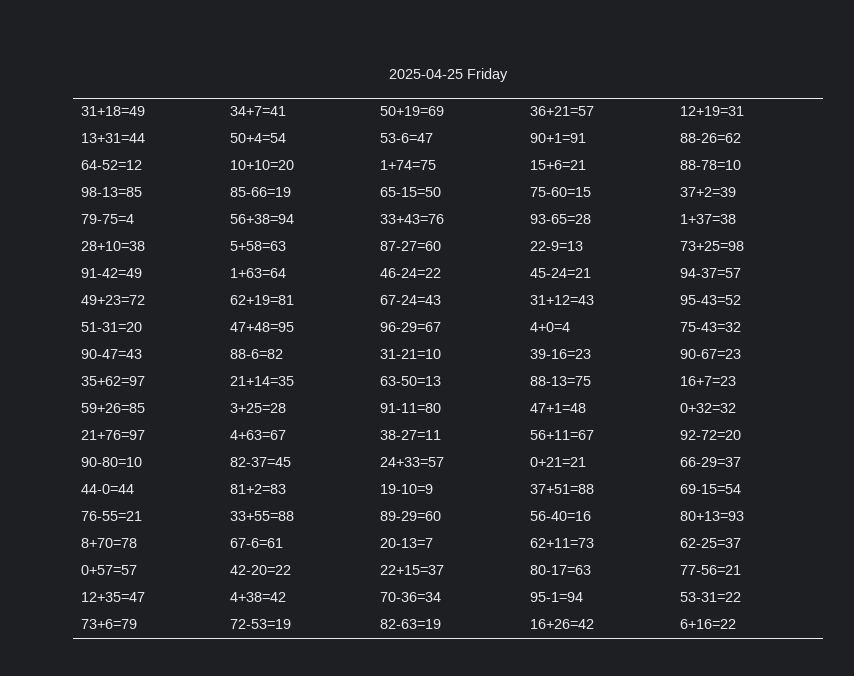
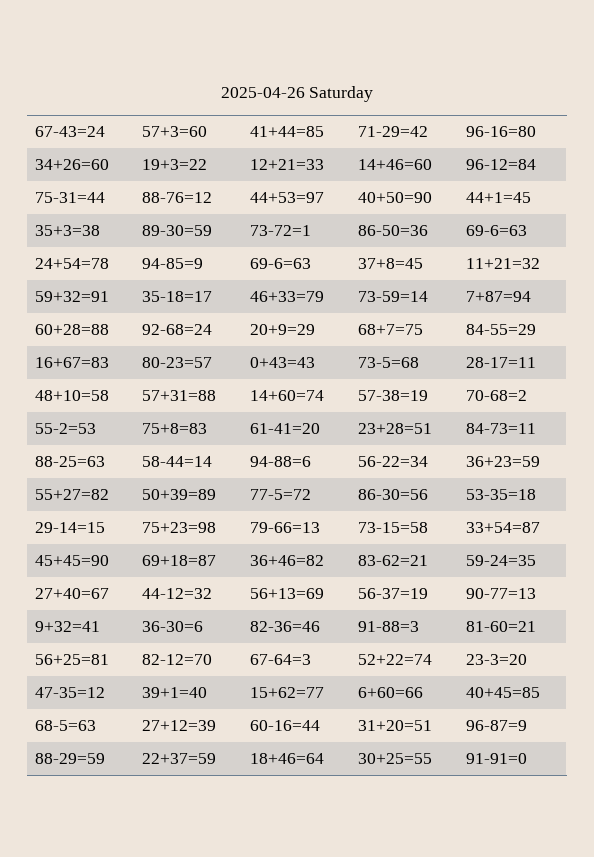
- 2025-04-25 Friday
- 31+18=49 | 34+7=41 | 50+19=69 | 36+21=57 | 12+19=31
- 13+31=44 | 50+4=54 | 53-6=47 | 90+1=91 | 88-26=62
- 64-52=12 | 10+10=20 | 1+74=75 | 15+6=21 | 88-78=10
- 98-13=85 | 85-66=19 | 65-15=50 | 75-60=15 | 37+2=39
- 79-75=4 | 56+38=94 | 33+43=76 | 93-65=28 | 1+37=38
- 28+10=38 | 5+58=63 | 87-27=60 | 22-9=13 | 73+25=98
- 91-42=49 | 1+63=64 | 46-24=22 | 45-24=21 | 94-37=57
- 49+23=72 | 62+19=81 | 67-24=43 | 31+12=43 | 95-43=52
- 51-31=20 | 47+48=95 | 96-29=67 | 4+0=4 | 75-43=32
- 90-47=43 | 88-6=82 | 31-21=10 | 39-16=23 | 90-67=23
- 35+62=97 | 21+14=35 | 63-50=13 | 88-13=75 | 16+7=23
- 59+26=85 | 3+25=28 | 91-11=80 | 47+1=48 | 0+32=32
- 21+76=97 | 4+63=67 | 38-27=11 | 56+11=67 | 92-72=20
- 90-80=10 | 82-37=45 | 24+33=57 | 0+21=21 | 66-29=37
- 44-0=44 | 81+2=83 | 19-10=9 | 37+51=88 | 69-15=54
- 76-55=21 | 33+55=88 | 89-29=60 | 56-40=16 | 80+13=93
- 8+70=78 | 67-6=61 | 20-13=7 | 62+11=73 | 62-25=37
- 0+57=57 | 42-20=22 | 22+15=37 | 80-17=63 | 77-56=21
- 12+35=47 | 4+38=42 | 70-36=34 | 95-1=94 | 53-31=22
- 73+6=79 | 72-53=19 | 82-63=19 | 16+26=42 | 6+16=22
+ 2025-04-26 Saturday
+ 67-43=24 | 57+3=60 | 41+44=85 | 71-29=42 | 96-16=80
+ 34+26=60 | 19+3=22 | 12+21=33 | 14+46=60 | 96-12=84
+ 75-31=44 | 88-76=12 | 44+53=97 | 40+50=90 | 44+1=45
+ 35+3=38 | 89-30=59 | 73-72=1 | 86-50=36 | 69-6=63
+ 24+54=78 | 94-85=9 | 69-6=63 | 37+8=45 | 11+21=32
+ 59+32=91 | 35-18=17 | 46+33=79 | 73-59=14 | 7+87=94
+ 60+28=88 | 92-68=24 | 20+9=29 | 68+7=75 | 84-55=29
+ 16+67=83 | 80-23=57 | 0+43=43 | 73-5=68 | 28-17=11
+ 48+10=58 | 57+31=88 | 14+60=74 | 57-38=19 | 70-68=2
+ 55-2=53 | 75+8=83 | 61-41=20 | 23+28=51 | 84-73=11
+ 88-25=63 | 58-44=14 | 94-88=6 | 56-22=34 | 36+23=59
+ 55+27=82 | 50+39=89 | 77-5=72 | 86-30=56 | 53-35=18
+ 29-14=15 | 75+23=98 | 79-66=13 | 73-15=58 | 33+54=87
+ 45+45=90 | 69+18=87 | 36+46=82 | 83-62=21 | 59-24=35
+ 27+40=67 | 44-12=32 | 56+13=69 | 56-37=19 | 90-77=13
+ 9+32=41 | 36-30=6 | 82-36=46 | 91-88=3 | 81-60=21
+ 56+25=81 | 82-12=70 | 67-64=3 | 52+22=74 | 23-3=20
+ 47-35=12 | 39+1=40 | 15+62=77 | 6+60=66 | 40+45=85
+ 68-5=63 | 27+12=39 | 60-16=44 | 31+20=51 | 96-87=9
+ 88-29=59 | 22+37=59 | 18+46=64 | 30+25=55 | 91-91=0

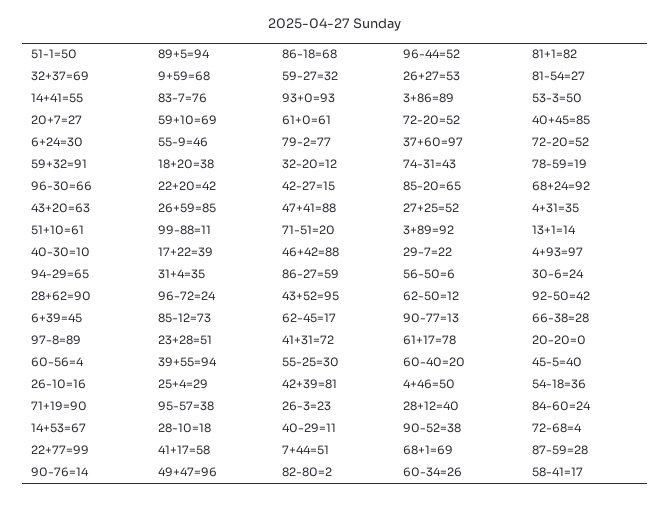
- 2025-04-26 Saturday
- 67-43=24 | 57+3=60 | 41+44=85 | 71-29=42 | 96-16=80
- 34+26=60 | 19+3=22 | 12+21=33 | 14+46=60 | 96-12=84
- 75-31=44 | 88-76=12 | 44+53=97 | 40+50=90 | 44+1=45
- 35+3=38 | 89-30=59 | 73-72=1 | 86-50=36 | 69-6=63
- 24+54=78 | 94-85=9 | 69-6=63 | 37+8=45 | 11+21=32
- 59+32=91 | 35-18=17 | 46+33=79 | 73-59=14 | 7+87=94
- 60+28=88 | 92-68=24 | 20+9=29 | 68+7=75 | 84-55=29
- 16+67=83 | 80-23=57 | 0+43=43 | 73-5=68 | 28-17=11
- 48+10=58 | 57+31=88 | 14+60=74 | 57-38=19 | 70-68=2
- 55-2=53 | 75+8=83 | 61-41=20 | 23+28=51 | 84-73=11
- 88-25=63 | 58-44=14 | 94-88=6 | 56-22=34 | 36+23=59
- 55+27=82 | 50+39=89 | 77-5=72 | 86-30=56 | 53-35=18
- 29-14=15 | 75+23=98 | 79-66=13 | 73-15=58 | 33+54=87
- 45+45=90 | 69+18=87 | 36+46=82 | 83-62=21 | 59-24=35
- 27+40=67 | 44-12=32 | 56+13=69 | 56-37=19 | 90-77=13
- 9+32=41 | 36-30=6 | 82-36=46 | 91-88=3 | 81-60=21
- 56+25=81 | 82-12=70 | 67-64=3 | 52+22=74 | 23-3=20
- 47-35=12 | 39+1=40 | 15+62=77 | 6+60=66 | 40+45=85
- 68-5=63 | 27+12=39 | 60-16=44 | 31+20=51 | 96-87=9
- 88-29=59 | 22+37=59 | 18+46=64 | 30+25=55 | 91-91=0
+ 2025-04-27 Sunday
+ 51-1=50 | 89+5=94 | 86-18=68 | 96-44=52 | 81+1=82
+ 32+37=69 | 9+59=68 | 59-27=32 | 26+27=53 | 81-54=27
+ 14+41=55 | 83-7=76 | 93+0=93 | 3+86=89 | 53-3=50
+ 20+7=27 | 59+10=69 | 61+0=61 | 72-20=52 | 40+45=85
+ 6+24=30 | 55-9=46 | 79-2=77 | 37+60=97 | 72-20=52
+ 59+32=91 | 18+20=38 | 32-20=12 | 74-31=43 | 78-59=19
+ 96-30=66 | 22+20=42 | 42-27=15 | 85-20=65 | 68+24=92
+ 43+20=63 | 26+59=85 | 47+41=88 | 27+25=52 | 4+31=35
+ 51+10=61 | 99-88=11 | 71-51=20 | 3+89=92 | 13+1=14
+ 40-30=10 | 17+22=39 | 46+42=88 | 29-7=22 | 4+93=97
+ 94-29=65 | 31+4=35 | 86-27=59 | 56-50=6 | 30-6=24
+ 28+62=90 | 96-72=24 | 43+52=95 | 62-50=12 | 92-50=42
+ 6+39=45 | 85-12=73 | 62-45=17 | 90-77=13 | 66-38=28
+ 97-8=89 | 23+28=51 | 41+31=72 | 61+17=78 | 20-20=0
+ 60-56=4 | 39+55=94 | 55-25=30 | 60-40=20 | 45-5=40
+ 26-10=16 | 25+4=29 | 42+39=81 | 4+46=50 | 54-18=36
+ 71+19=90 | 95-57=38 | 26-3=23 | 28+12=40 | 84-60=24
+ 14+53=67 | 28-10=18 | 40-29=11 | 90-52=38 | 72-68=4
+ 22+77=99 | 41+17=58 | 7+44=51 | 68+1=69 | 87-59=28
+ 90-76=14 | 49+47=96 | 82-80=2 | 60-34=26 | 58-41=17

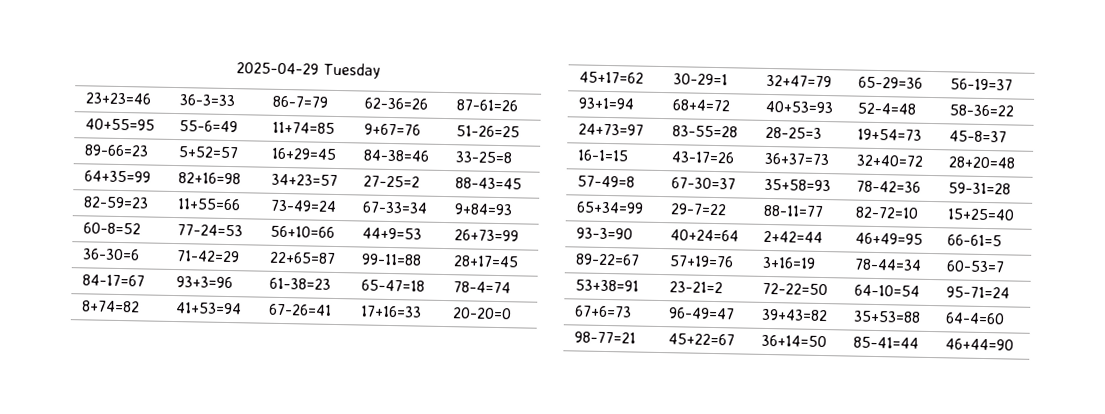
- 2025-04-27 Sunday
- 51-1=50 | 89+5=94 | 86-18=68 | 96-44=52 | 81+1=82
- 32+37=69 | 9+59=68 | 59-27=32 | 26+27=53 | 81-54=27
- 14+41=55 | 83-7=76 | 93+0=93 | 3+86=89 | 53-3=50
- 20+7=27 | 59+10=69 | 61+0=61 | 72-20=52 | 40+45=85
- 6+24=30 | 55-9=46 | 79-2=77 | 37+60=97 | 72-20=52
- 59+32=91 | 18+20=38 | 32-20=12 | 74-31=43 | 78-59=19
- 96-30=66 | 22+20=42 | 42-27=15 | 85-20=65 | 68+24=92
- 43+20=63 | 26+59=85 | 47+41=88 | 27+25=52 | 4+31=35
- 51+10=61 | 99-88=11 | 71-51=20 | 3+89=92 | 13+1=14
- 40-30=10 | 17+22=39 | 46+42=88 | 29-7=22 | 4+93=97
- 94-29=65 | 31+4=35 | 86-27=59 | 56-50=6 | 30-6=24
- 28+62=90 | 96-72=24 | 43+52=95 | 62-50=12 | 92-50=42
- 6+39=45 | 85-12=73 | 62-45=17 | 90-77=13 | 66-38=28
- 97-8=89 | 23+28=51 | 41+31=72 | 61+17=78 | 20-20=0
- 60-56=4 | 39+55=94 | 55-25=30 | 60-40=20 | 45-5=40
- 26-10=16 | 25+4=29 | 42+39=81 | 4+46=50 | 54-18=36
- 71+19=90 | 95-57=38 | 26-3=23 | 28+12=40 | 84-60=24
- 14+53=67 | 28-10=18 | 40-29=11 | 90-52=38 | 72-68=4
- 22+77=99 | 41+17=58 | 7+44=51 | 68+1=69 | 87-59=28
- 90-76=14 | 49+47=96 | 82-80=2 | 60-34=26 | 58-41=17
+ 2025-04-29 Tuesday
+ 23+23=46 | 36-3=33 | 86-7=79 | 62-36=26 | 87-61=26
+ 40+55=95 | 55-6=49 | 11+74=85 | 9+67=76 | 51-26=25
+ 89-66=23 | 5+52=57 | 16+29=45 | 84-38=46 | 33-25=8
+ 64+35=99 | 82+16=98 | 34+23=57 | 27-25=2 | 88-43=45
+ 82-59=23 | 11+55=66 | 73-49=24 | 67-33=34 | 9+84=93
+ 60-8=52 | 77-24=53 | 56+10=66 | 44+9=53 | 26+73=99
+ 36-30=6 | 71-42=29 | 22+65=87 | 99-11=88 | 28+17=45
+ 84-17=67 | 93+3=96 | 61-38=23 | 65-47=18 | 78-4=74
+ 8+74=82 | 41+53=94 | 67-26=41 | 17+16=33 | 20-20=0
+ 45+17=62 | 30-29=1 | 32+47=79 | 65-29=36 | 56-19=37
+ 93+1=94 | 68+4=72 | 40+53=93 | 52-4=48 | 58-36=22
+ 24+73=97 | 83-55=28 | 28-25=3 | 19+54=73 | 45-8=37
+ 16-1=15 | 43-17=26 | 36+37=73 | 32+40=72 | 28+20=48
+ 57-49=8 | 67-30=37 | 35+58=93 | 78-42=36 | 59-31=28
+ 65+34=99 | 29-7=22 | 88-11=77 | 82-72=10 | 15+25=40
+ 93-3=90 | 40+24=64 | 2+42=44 | 46+49=95 | 66-61=5
+ 89-22=67 | 57+19=76 | 3+16=19 | 78-44=34 | 60-53=7
+ 53+38=91 | 23-21=2 | 72-22=50 | 64-10=54 | 95-71=24
+ 67+6=73 | 96-49=47 | 39+43=82 | 35+53=88 | 64-4=60
+ 98-77=21 | 45+22=67 | 36+14=50 | 85-41=44 | 46+44=90

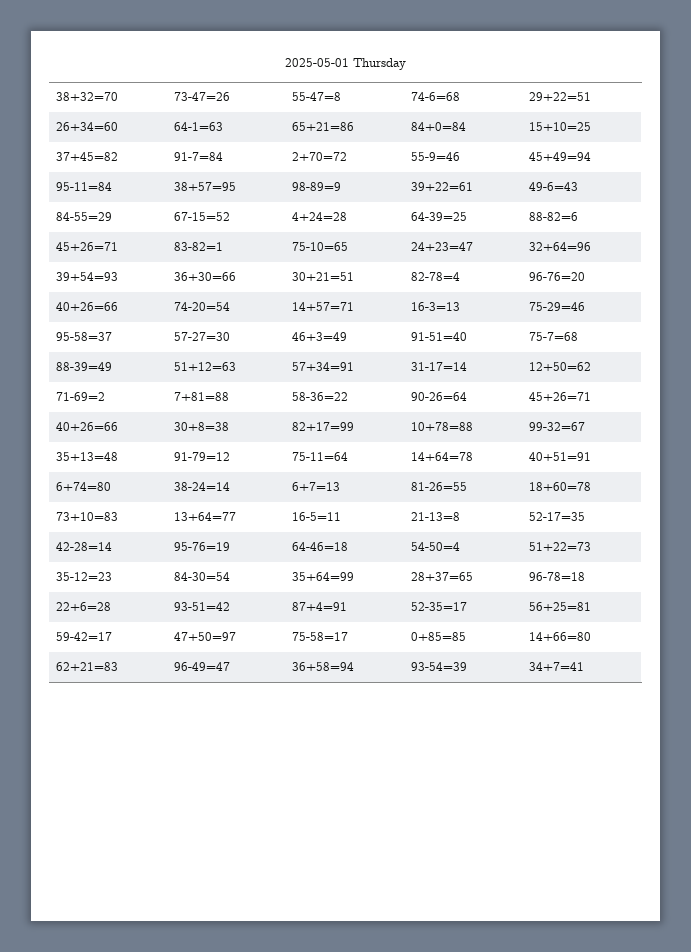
- 2025-04-29 Tuesday
- 23+23=46 | 36-3=33 | 86-7=79 | 62-36=26 | 87-61=26
- 40+55=95 | 55-6=49 | 11+74=85 | 9+67=76 | 51-26=25
- 89-66=23 | 5+52=57 | 16+29=45 | 84-38=46 | 33-25=8
- 64+35=99 | 82+16=98 | 34+23=57 | 27-25=2 | 88-43=45
- 82-59=23 | 11+55=66 | 73-49=24 | 67-33=34 | 9+84=93
- 60-8=52 | 77-24=53 | 56+10=66 | 44+9=53 | 26+73=99
- 36-30=6 | 71-42=29 | 22+65=87 | 99-11=88 | 28+17=45
- 84-17=67 | 93+3=96 | 61-38=23 | 65-47=18 | 78-4=74
- 8+74=82 | 41+53=94 | 67-26=41 | 17+16=33 | 20-20=0
- 45+17=62 | 30-29=1 | 32+47=79 | 65-29=36 | 56-19=37
- 93+1=94 | 68+4=72 | 40+53=93 | 52-4=48 | 58-36=22
- 24+73=97 | 83-55=28 | 28-25=3 | 19+54=73 | 45-8=37
- 16-1=15 | 43-17=26 | 36+37=73 | 32+40=72 | 28+20=48
- 57-49=8 | 67-30=37 | 35+58=93 | 78-42=36 | 59-31=28
- 65+34=99 | 29-7=22 | 88-11=77 | 82-72=10 | 15+25=40
- 93-3=90 | 40+24=64 | 2+42=44 | 46+49=95 | 66-61=5
- 89-22=67 | 57+19=76 | 3+16=19 | 78-44=34 | 60-53=7
- 53+38=91 | 23-21=2 | 72-22=50 | 64-10=54 | 95-71=24
- 67+6=73 | 96-49=47 | 39+43=82 | 35+53=88 | 64-4=60
- 98-77=21 | 45+22=67 | 36+14=50 | 85-41=44 | 46+44=90
+ 2025-05-01 Thursday
+ 38+32=70 | 73-47=26 | 55-47=8 | 74-6=68 | 29+22=51
+ 26+34=60 | 64-1=63 | 65+21=86 | 84+0=84 | 15+10=25
+ 37+45=82 | 91-7=84 | 2+70=72 | 55-9=46 | 45+49=94
+ 95-11=84 | 38+57=95 | 98-89=9 | 39+22=61 | 49-6=43
+ 84-55=29 | 67-15=52 | 4+24=28 | 64-39=25 | 88-82=6
+ 45+26=71 | 83-82=1 | 75-10=65 | 24+23=47 | 32+64=96
+ 39+54=93 | 36+30=66 | 30+21=51 | 82-78=4 | 96-76=20
+ 40+26=66 | 74-20=54 | 14+57=71 | 16-3=13 | 75-29=46
+ 95-58=37 | 57-27=30 | 46+3=49 | 91-51=40 | 75-7=68
+ 88-39=49 | 51+12=63 | 57+34=91 | 31-17=14 | 12+50=62
+ 71-69=2 | 7+81=88 | 58-36=22 | 90-26=64 | 45+26=71
+ 40+26=66 | 30+8=38 | 82+17=99 | 10+78=88 | 99-32=67
+ 35+13=48 | 91-79=12 | 75-11=64 | 14+64=78 | 40+51=91
+ 6+74=80 | 38-24=14 | 6+7=13 | 81-26=55 | 18+60=78
+ 73+10=83 | 13+64=77 | 16-5=11 | 21-13=8 | 52-17=35
+ 42-28=14 | 95-76=19 | 64-46=18 | 54-50=4 | 51+22=73
+ 35-12=23 | 84-30=54 | 35+64=99 | 28+37=65 | 96-78=18
+ 22+6=28 | 93-51=42 | 87+4=91 | 52-35=17 | 56+25=81
+ 59-42=17 | 47+50=97 | 75-58=17 | 0+85=85 | 14+66=80
+ 62+21=83 | 96-49=47 | 36+58=94 | 93-54=39 | 34+7=41

